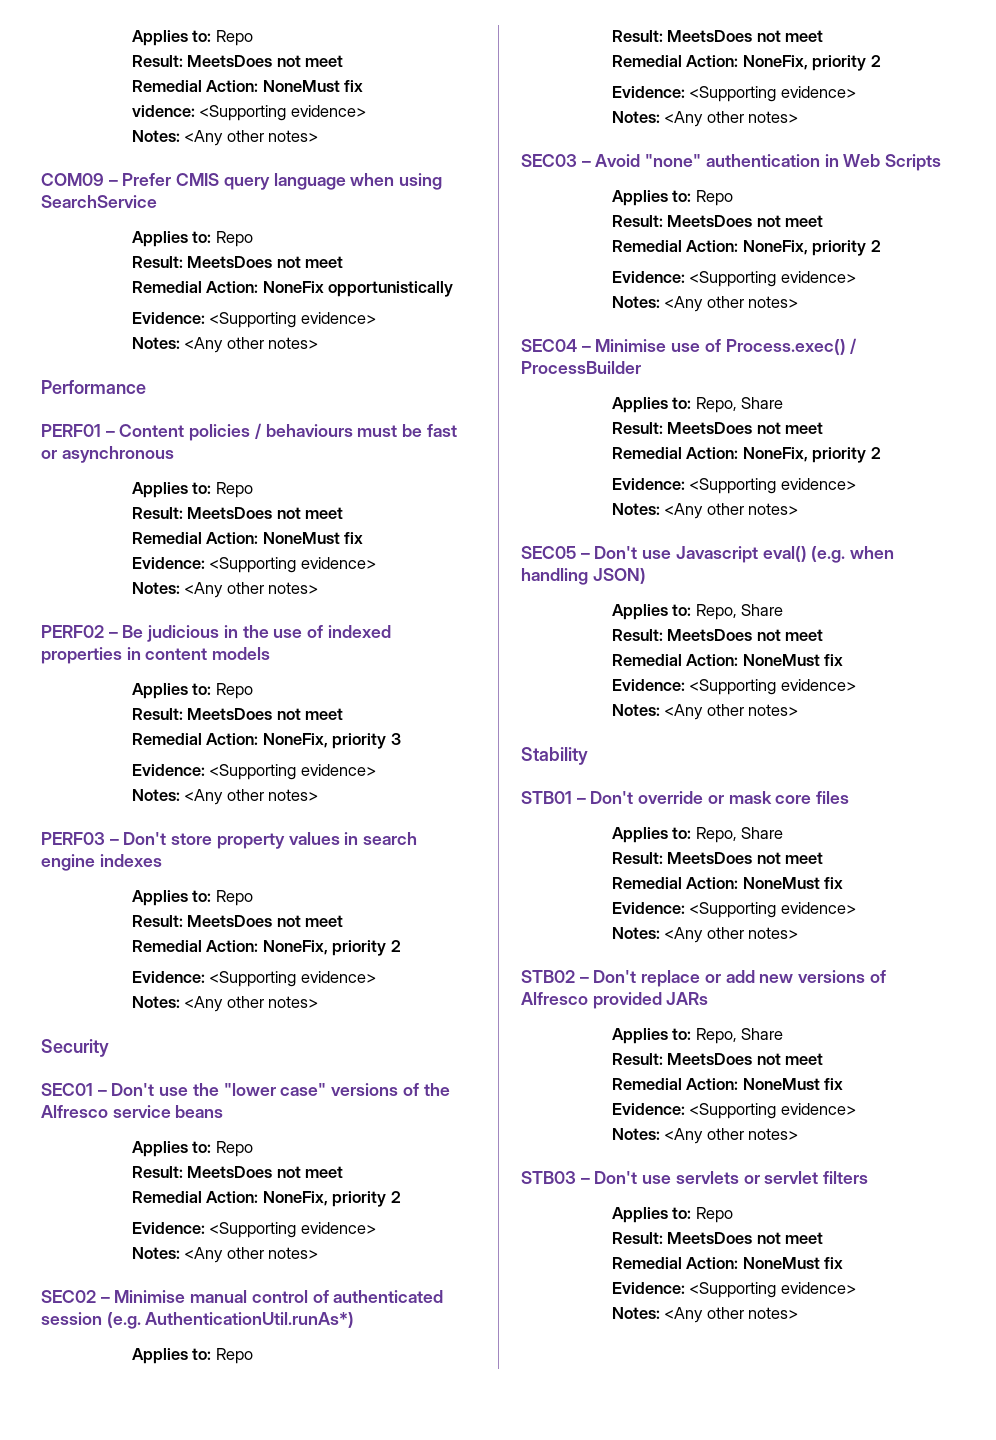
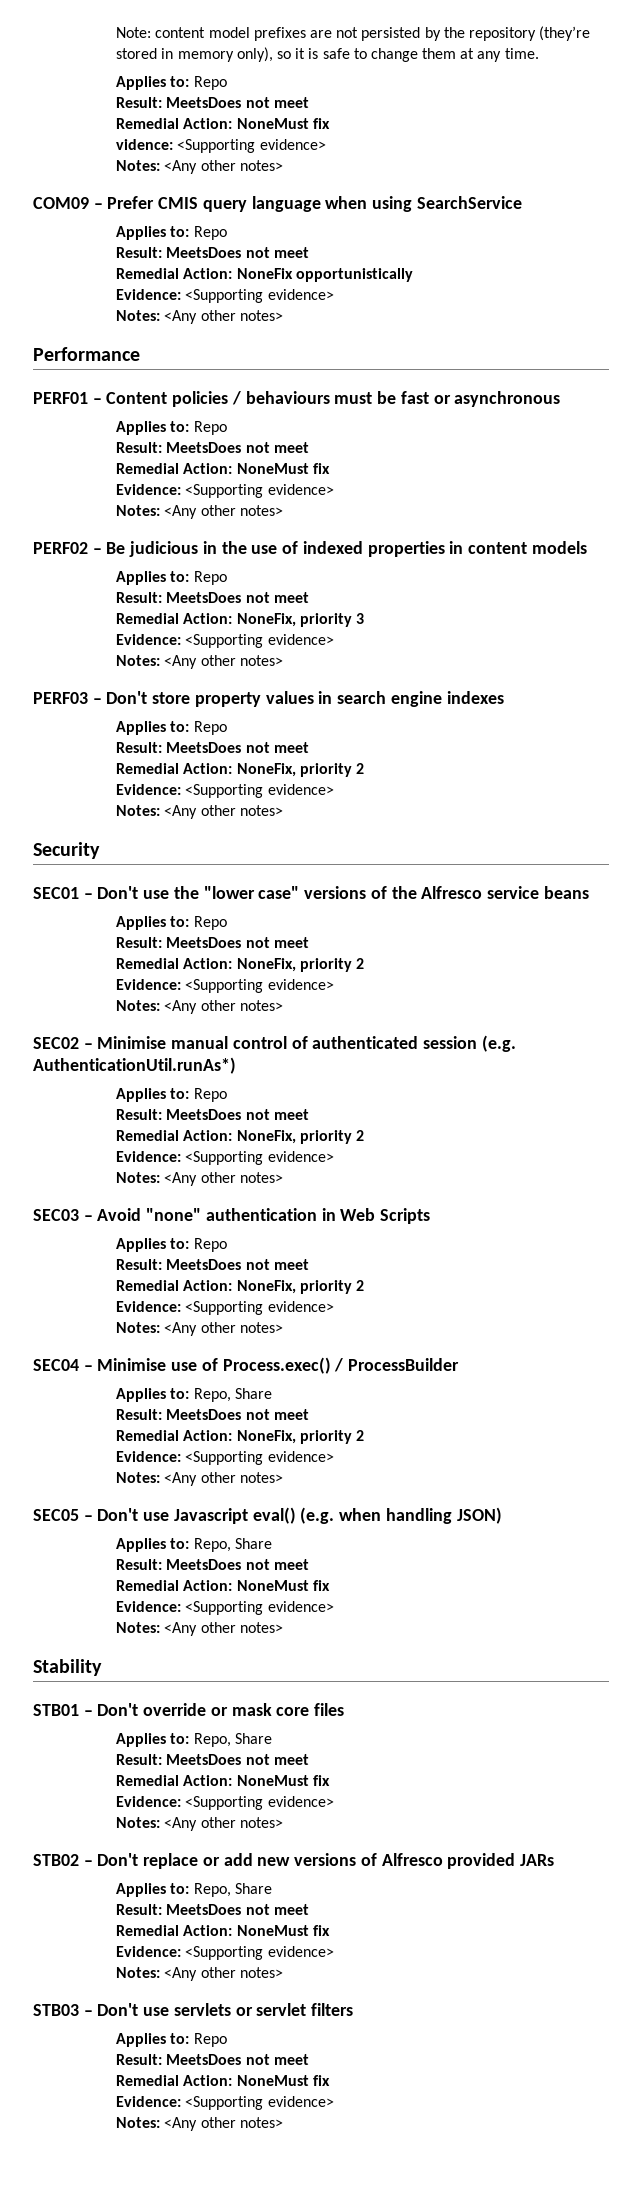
+ Note: content model prefixes are not persisted by the repository (they’re stored in memory only), so it is safe to change them at any time.

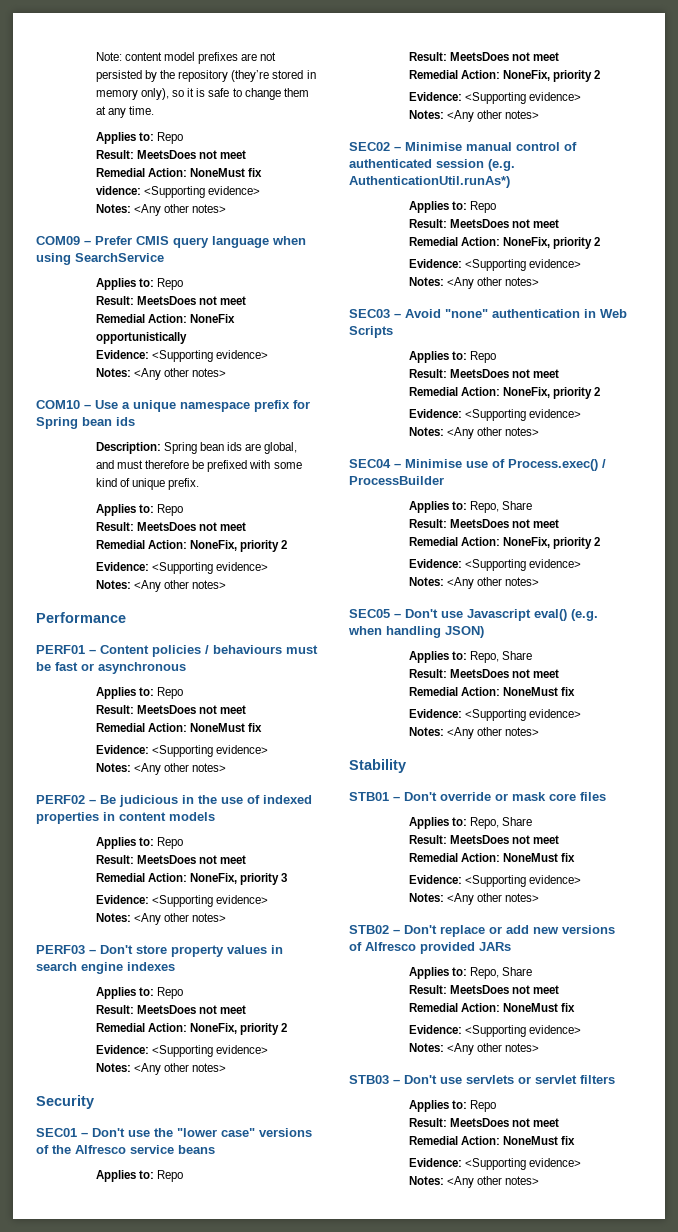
+ COM10 – Use a unique namespace prefix for Spring bean ids
+ Description: Spring bean ids are global, and must therefore be prefixed with some kind of unique prefix.
+ Applies to: Repo
+ Result: MeetsDoes not meet
+ Remedial Action: NoneFix, priority 2
+ Evidence: <Supporting evidence>
+ Notes: <Any other notes>

